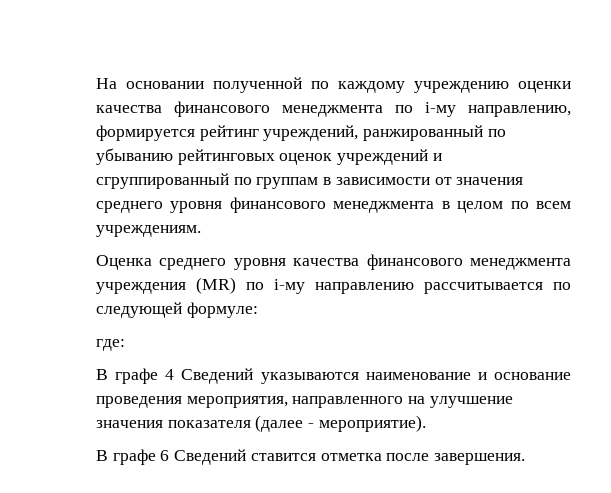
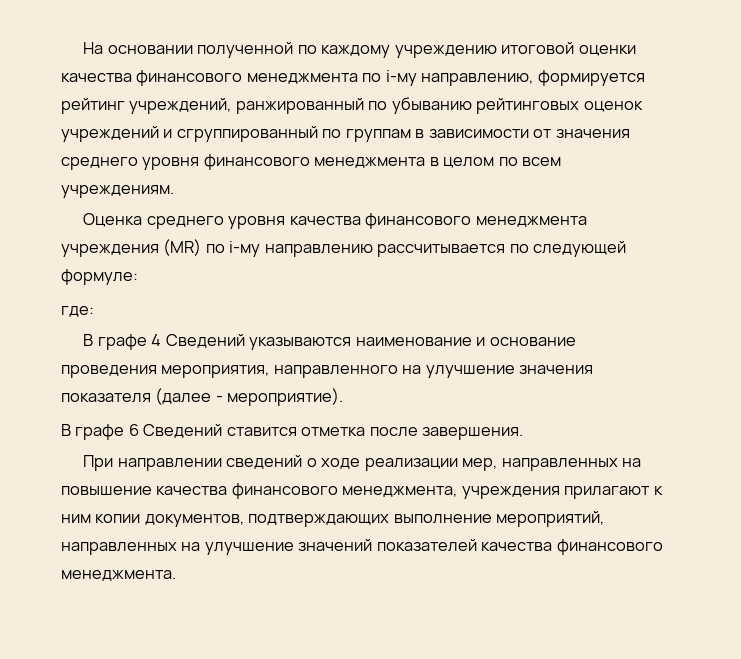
- На основании полученной по каждому учреждению оценки качества финансового менеджмента по i-му направлению, формируется рейтинг учреждений, ранжированный по убыванию рейтинговых оценок учреждений и сгруппированный по группам в зависимости от значения среднего уровня финансового менеджмента в целом по всем учреждениям.
+ На основании полученной по каждому учреждению итоговой оценки качества финансового менеджмента по i-му направлению, формируется рейтинг учреждений, ранжированный по убыванию рейтинговых оценок учреждений и сгруппированный по группам в зависимости от значения среднего уровня финансового менеджмента в целом по всем учреждениям.
+ При направлении сведений о ходе реализации мер, направленных на повышение качества финансового менеджмента, учреждения прилагают к ним копии документов, подтверждающих выполнение мероприятий, направленных на улучшение значений показателей качества финансового менеджмента.

